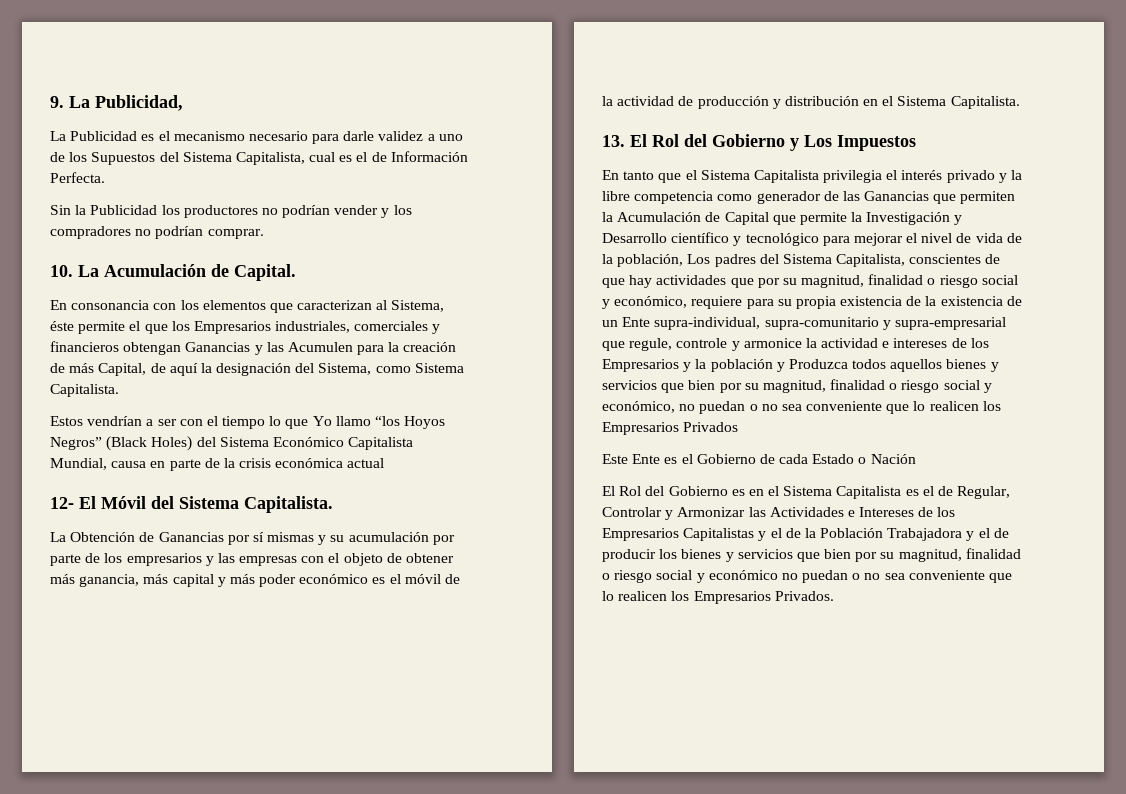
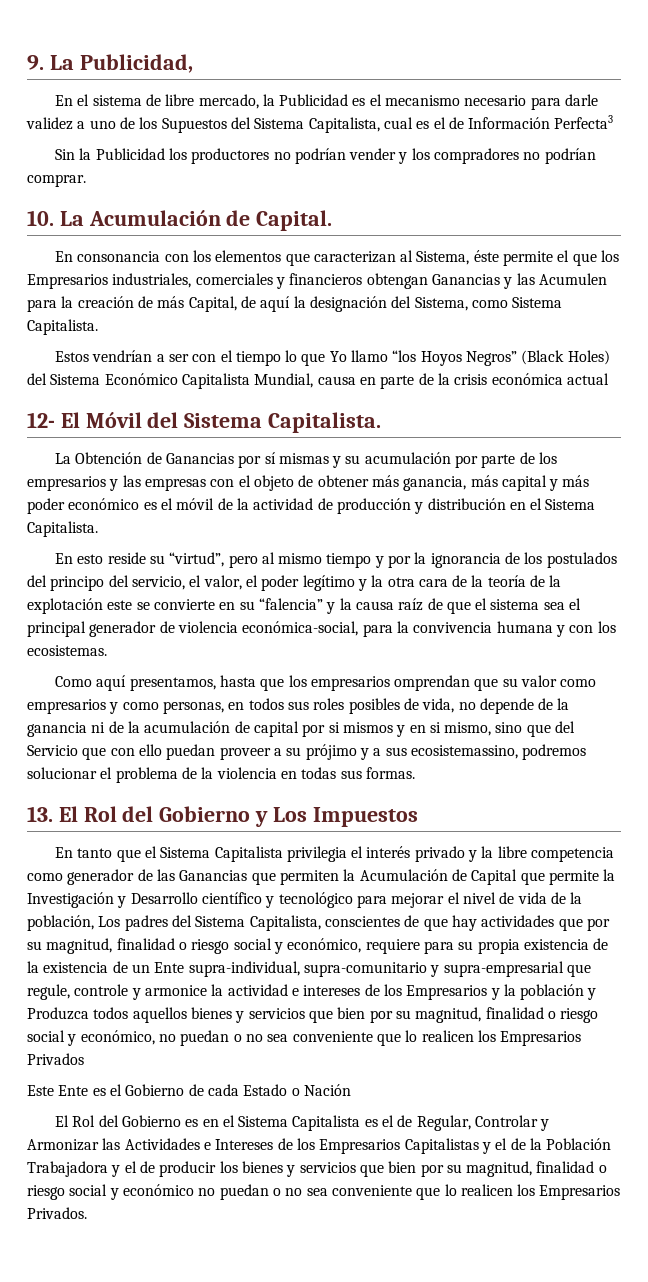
- La Publicidad es el mecanismo necesario para darle validez a uno de los Supuestos del Sistema Capitalista, cual es el de Información Perfecta.
+ En el sistema de libre mercado, la Publicidad es el mecanismo necesario para darle validez a uno de los Supuestos del Sistema Capitalista, cual es el de Información Perfecta3
+ En esto reside su “virtud”, pero al mismo tiempo y por la ignorancia de los postulados del principo del servicio, el valor, el poder legítimo y la otra cara de la teoría de la explotación este se convierte en su “falencia” y la causa raíz de que el sistema sea el principal generador de violencia económica-social, para la convivencia humana y con los ecosistemas.
+ Como aquí presentamos, hasta que los empresarios omprendan que su valor como empresarios y como personas, en todos sus roles posibles de vida, no depende de la ganancia ni de la acumulación de capital por si mismos y en si mismo, sino que del Servicio que con ello puedan proveer a su prójimo y a sus ecosistemassino, podremos solucionar el problema de la violencia en todas sus formas.

